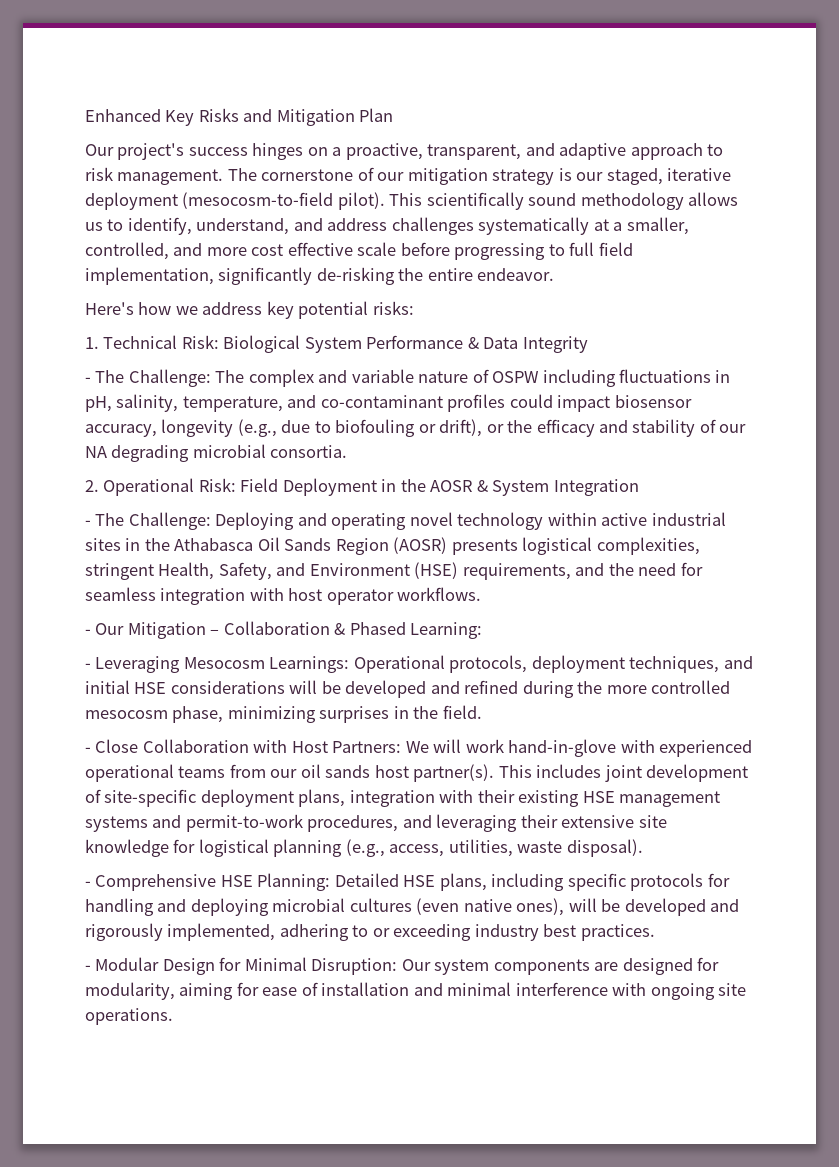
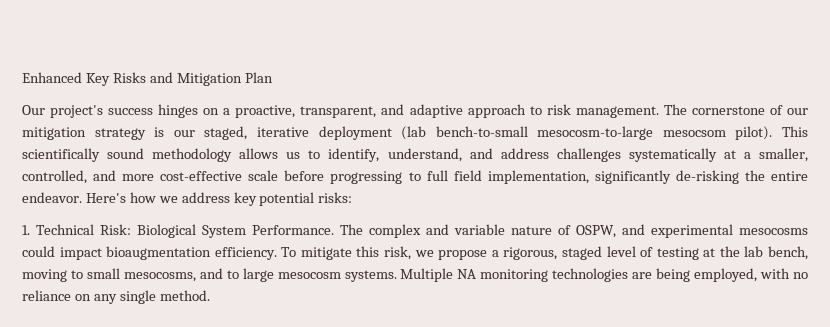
- The cornerstone of our mitigation strategy is our staged, iterative deployment (mesocosm-to-field pilot).
+ The cornerstone of our mitigation strategy is our staged, iterative deployment (lab bench-to-small mesocosm-to-large mesocsom pilot).
- This scientifically sound methodology allows us to identify, understand, and address challenges systematically at a smaller, controlled, and more cost effective scale before progressing to full field implementation, significantly de-risking the entire endeavor.
- Here's how we address key potential risks:
+ This scientifically sound methodology allows us to identify, understand, and address challenges systematically at a smaller, controlled, and more cost-effective scale before progressing to full field implementation, significantly de-risking the entire endeavor. Here's how we address key potential risks:
- 1. Technical Risk: Biological System Performance & Data Integrity
- - The Challenge: The complex and variable nature of OSPW including fluctuations in pH, salinity, temperature, and co-contaminant profiles could impact biosensor accuracy, longevity (e.g., due to biofouling or drift), or the efficacy and stability of our NA degrading microbial consortia.
- 2. Operational Risk: Field Deployment in the AOSR & System Integration
- - The Challenge: Deploying and operating novel technology within active industrial sites in the Athabasca Oil Sands Region (AOSR) presents logistical complexities, stringent Health, Safety, and Environment (HSE) requirements, and the need for seamless integration with host operator workflows.
- - Our Mitigation – Collaboration & Phased Learning:
- - Leveraging Mesocosm Learnings: Operational protocols, deployment techniques, and initial HSE considerations will be developed and refined during the more controlled mesocosm phase, minimizing surprises in the field.
- - Close Collaboration with Host Partners: We will work hand-in-glove with experienced operational teams from our oil sands host partner(s). This includes joint development of site-specific deployment plans, integration with their existing HSE management systems and permit-to-work procedures, and leveraging their extensive site knowledge for logistical planning (e.g., access, utilities, waste disposal).
- - Comprehensive HSE Planning: Detailed HSE plans, including specific protocols for handling and deploying microbial cultures (even native ones), will be developed and rigorously implemented, adhering to or exceeding industry best practices.
- - Modular Design for Minimal Disruption: Our system components are designed for modularity, aiming for ease of installation and minimal interference with ongoing site operations.
+ 1. Technical Risk: Biological System Performance. The complex and variable nature of OSPW, and experimental mesocosms could impact bioaugmentation efficiency. To mitigate this risk, we propose a rigorous, staged level of testing at the lab bench, moving to small mesocosms, and to large mesocosm systems. Multiple NA monitoring technologies are being employed, with no reliance on any single method.

